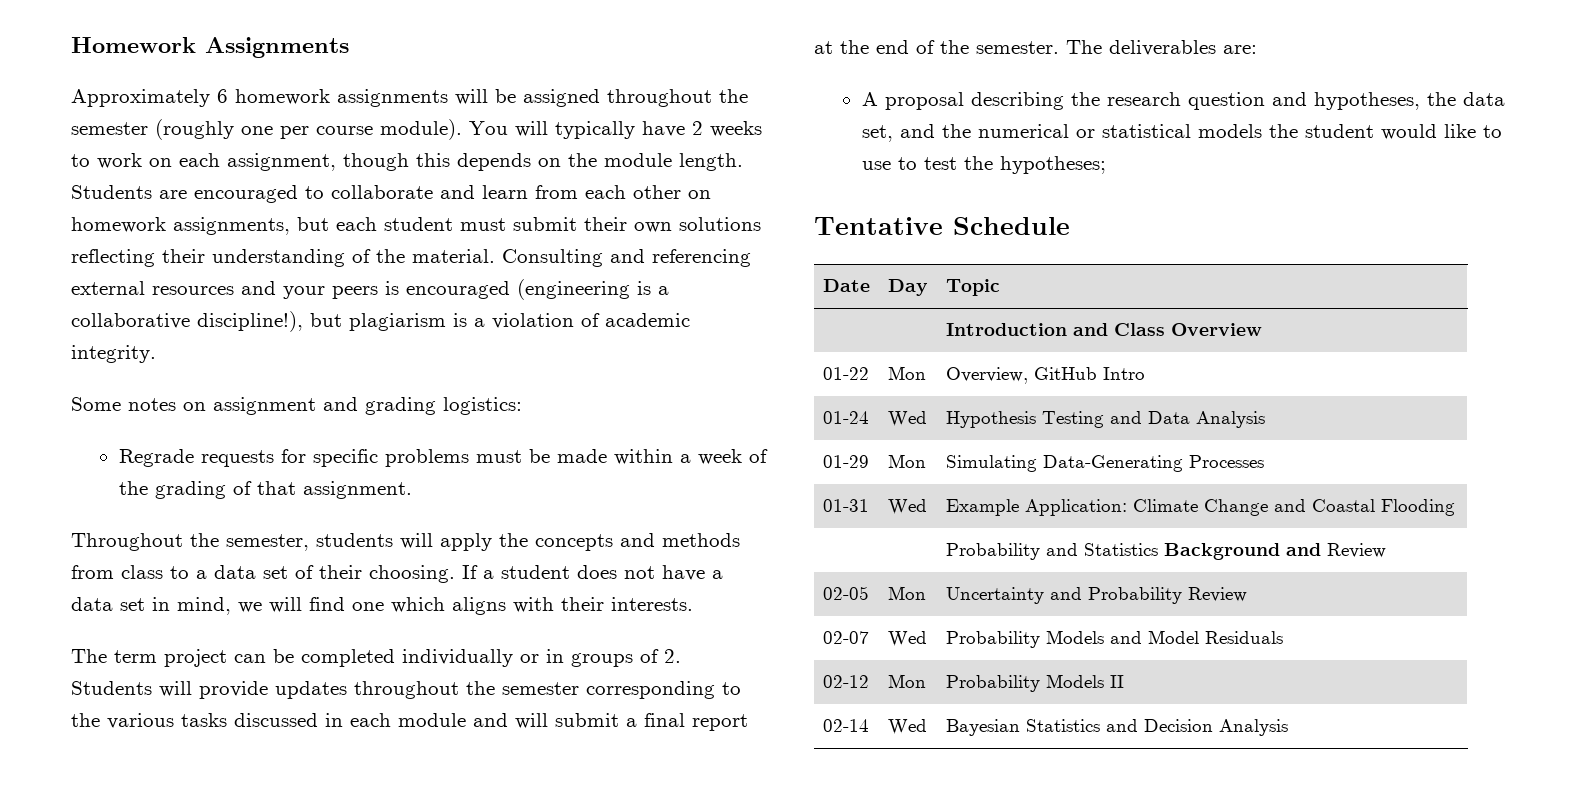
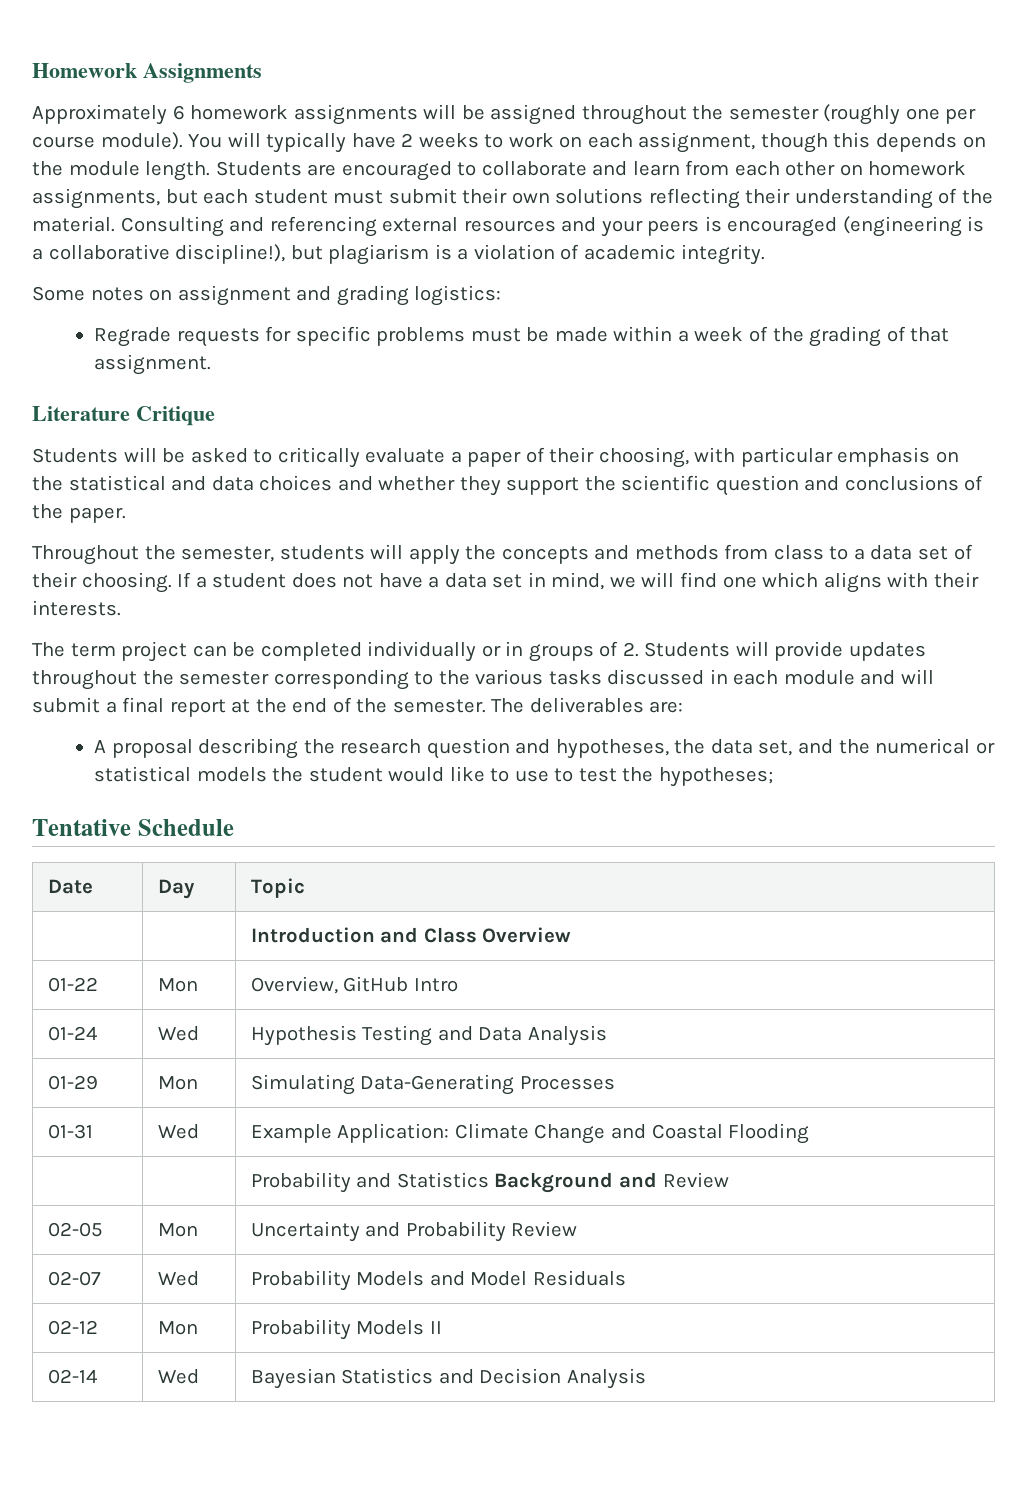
+ Literature Critique
+ Students will be asked to critically evaluate a paper of their choosing, with particular emphasis on the statistical and data choices and whether they support the scientific question and conclusions of the paper.

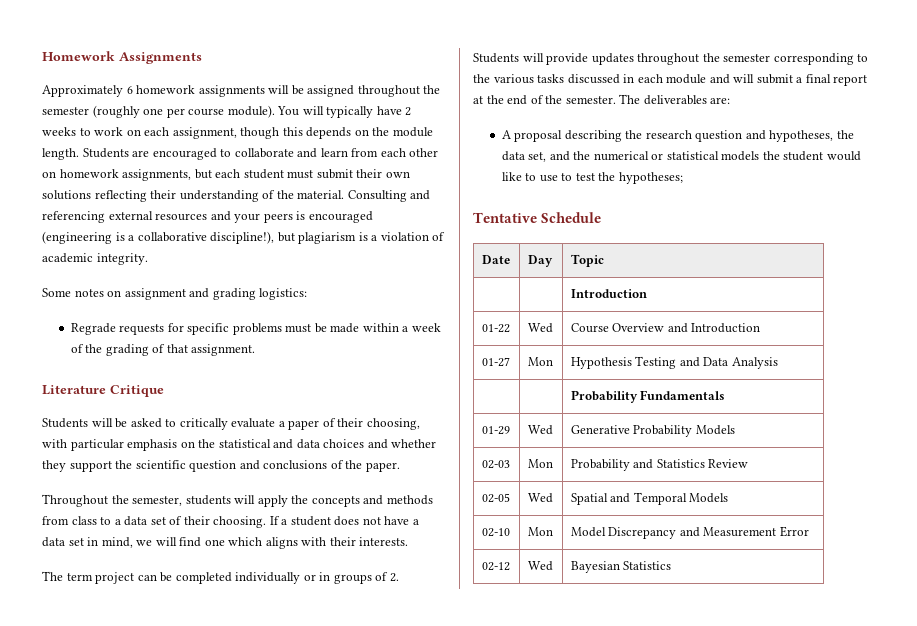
- | | Introduction and Class Overview
- 01-22 | Mon | Overview, GitHub Intro
- 01-24 | Wed | Hypothesis Testing and Data Analysis
+ | | Introduction
+ 01-22 | Wed | Course Overview and Introduction
+ 01-27 | Mon | Hypothesis Testing and Data Analysis
+ | | Probability Fundamentals
- 01-29 | Mon | Simulating Data-Generating Processes
- 01-31 | Wed | Example Application: Climate Change and Coastal Flooding
- | | Probability and Statistics Background and Review
+ 01-29 | Wed | Generative Probability Models
+ 02-03 | Mon | Probability and Statistics Review
- 02-05 | Mon | Uncertainty and Probability Review
- 02-07 | Wed | Probability Models and Model Residuals
- 02-12 | Mon | Probability Models II
- 02-14 | Wed | Bayesian Statistics and Decision Analysis
+ 02-05 | Wed | Spatial and Temporal Models
+ 02-10 | Mon | Model Discrepancy and Measurement Error
+ 02-12 | Wed | Bayesian Statistics

